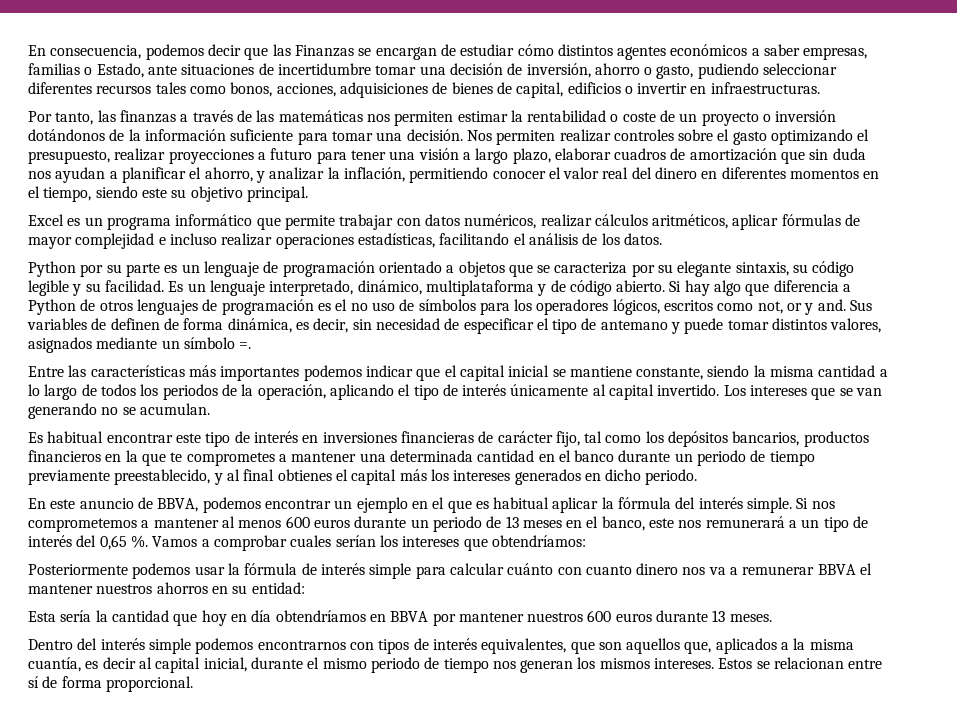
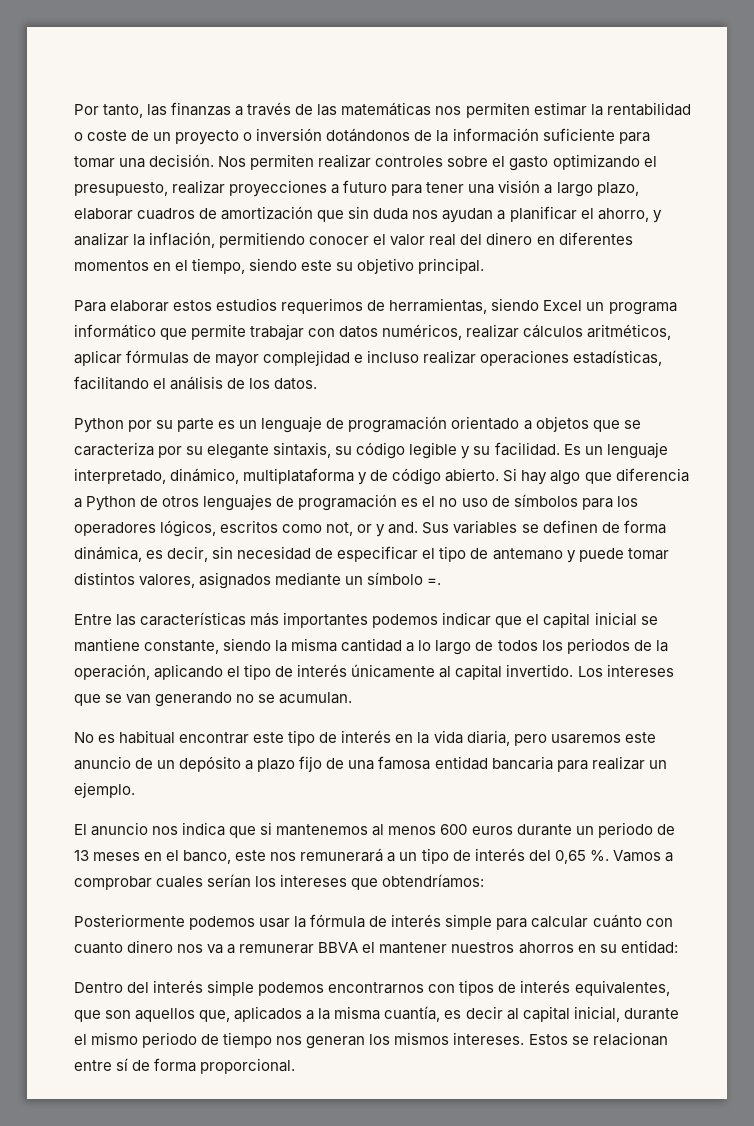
- En consecuencia, podemos decir que las Finanzas se encargan de estudiar cómo distintos agentes económicos a saber empresas, familias o Estado, ante situaciones de incertidumbre tomar una decisión de inversión, ahorro o gasto, pudiendo seleccionar diferentes recursos tales como bonos, acciones, adquisiciones de bienes de capital, edificios o invertir en infraestructuras.
- Excel es un programa informático que permite trabajar con datos numéricos, realizar cálculos aritméticos, aplicar fórmulas de mayor complejidad e incluso realizar operaciones estadísticas, facilitando el análisis de los datos.
+ Para elaborar estos estudios requerimos de herramientas, siendo Excel un programa informático que permite trabajar con datos numéricos, realizar cálculos aritméticos, aplicar fórmulas de mayor complejidad e incluso realizar operaciones estadísticas, facilitando el análisis de los datos.
- Sus variables de definen de forma dinámica, es decir, sin necesidad de especificar el tipo de antemano y puede tomar distintos valores, asignados mediante un símbolo =.
+ Sus variables se definen de forma dinámica, es decir, sin necesidad de especificar el tipo de antemano y puede tomar distintos valores, asignados mediante un símbolo =.
- Es habitual encontrar este tipo de interés en inversiones financieras de carácter fijo, tal como los depósitos bancarios, productos financieros en la que te comprometes a mantener una determinada cantidad en el banco durante un periodo de tiempo previamente preestablecido, y al final obtienes el capital más los intereses generados en dicho periodo.
- En este anuncio de BBVA, podemos encontrar un ejemplo en el que es habitual aplicar la fórmula del interés simple. Si nos comprometemos a mantener al menos 600 euros durante un periodo de 13 meses en el banco, este nos remunerará a un tipo de interés del 0,65 %.
+ No es habitual encontrar este tipo de interés en la vida diaria, pero usaremos este anuncio de un depósito a plazo fijo de una famosa entidad bancaria para realizar un ejemplo.
+ El anuncio nos indica que si mantenemos al menos 600 euros durante un periodo de 13 meses en el banco, este nos remunerará a un tipo de interés del 0,65 %.
- Esta sería la cantidad que hoy en día obtendríamos en BBVA por mantener nuestros 600 euros durante 13 meses.

